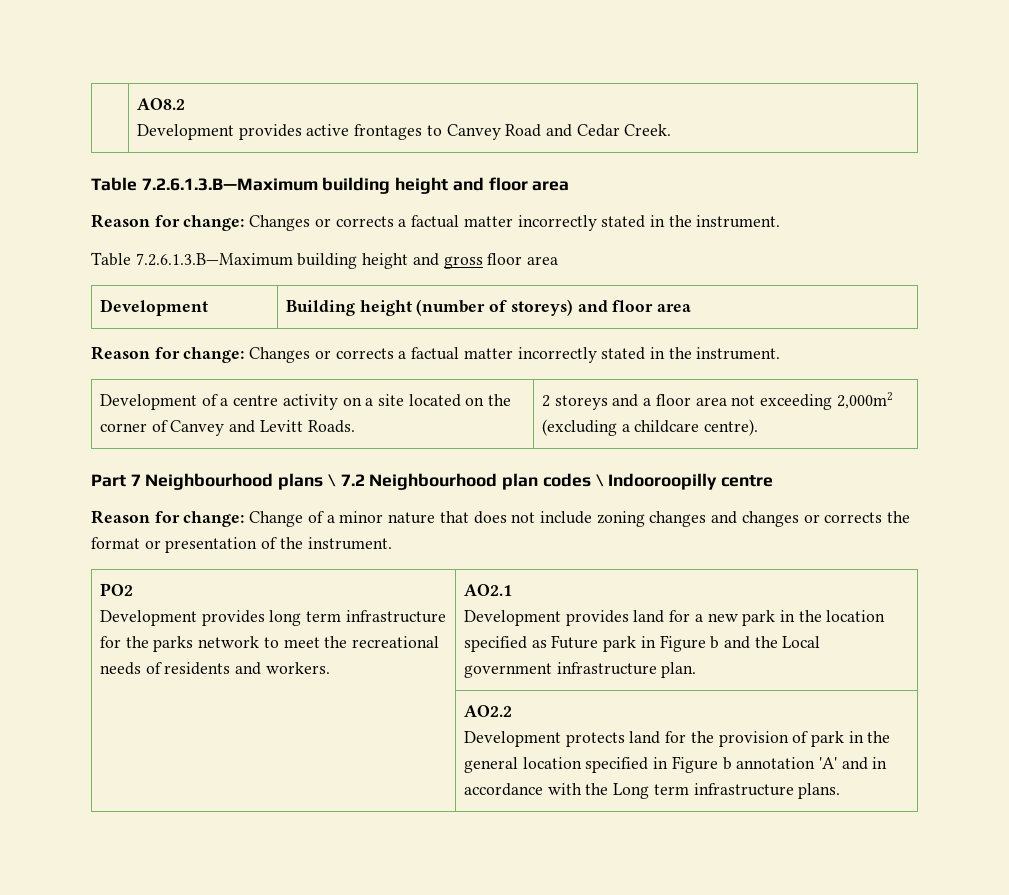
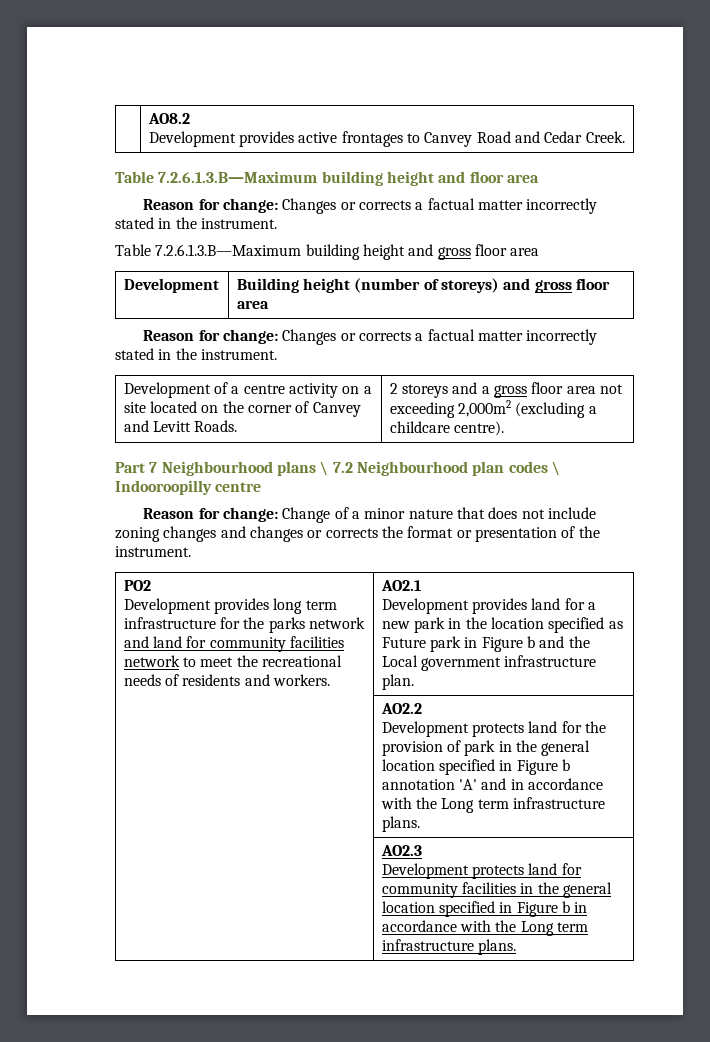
- Development | Building height (number of storeys) and floor area
+ Development | Building height (number of storeys) and gross floor area
- Development of a centre activity on a site located on the corner of Canvey and Levitt Roads. | 2 storeys and a floor area not exceeding 2,000m2 (excluding a childcare centre).
+ Development of a centre activity on a site located on the corner of Canvey and Levitt Roads. | 2 storeys and a gross floor area not exceeding 2,000m2 (excluding a childcare centre).
- Development provides long term infrastructure for the parks network to meet the recreational needs of residents and workers.
+ Development provides long term infrastructure for the parks network and land for community facilities network to meet the recreational needs of residents and workers.
+ | AO2.3
+ Development protects land for community facilities in the general location specified in Figure b in accordance with the Long term infrastructure plans.

